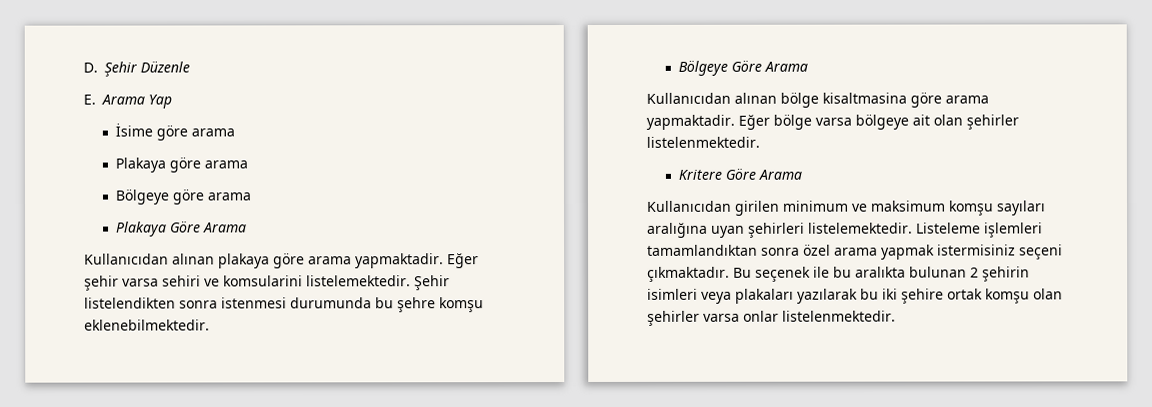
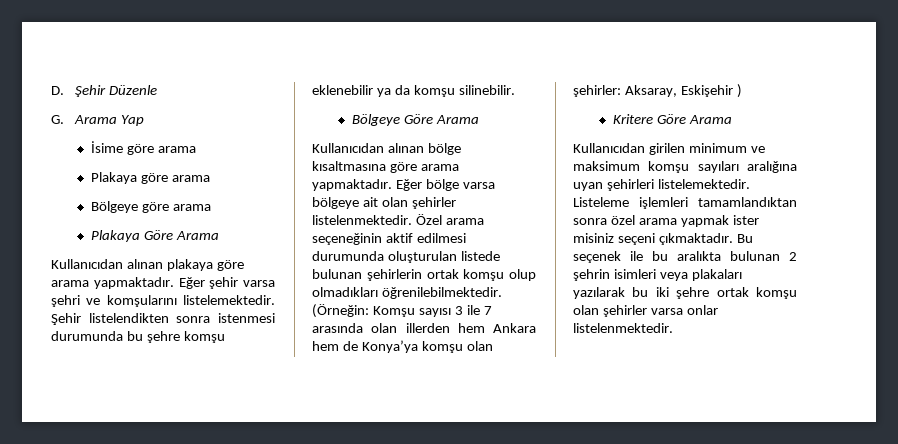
- E. Arama Yap
+ G. Arama Yap
- Kullanıcıdan alınan plakaya göre arama yapmaktadir.
+ Kullanıcıdan alınan plakaya göre arama yapmaktadır.
- Eğer şehir varsa sehiri ve komsularini listelemektedir.
+ Eğer şehir varsa şehri ve komşularını listelemektedir.
- Şehir listelendikten sonra istenmesi durumunda bu şehre komşu eklenebilmektedir.
+ Şehir listelendikten sonra istenmesi durumunda bu şehre komşu eklenebilir ya da komşu silinebilir.
- Kullanıcıdan alınan bölge kisaltmasina göre arama yapmaktadir.
+ Kullanıcıdan alınan bölge kısaltmasına göre arama yapmaktadır.
+ Özel arama seçeneğinin aktif edilmesi durumunda oluşturulan listede bulunan şehirlerin ortak komşu olup olmadıkları öğrenilebilmektedir. (Örneğin: Komşu sayısı 3 ile 7 arasında olan illerden hem Ankara hem de Konya’ya komşu olan şehirler: Aksaray, Eskişehir )
- Listeleme işlemleri tamamlandıktan sonra özel arama yapmak istermisiniz seçeni çıkmaktadır.
+ Listeleme işlemleri tamamlandıktan sonra özel arama yapmak ister misiniz seçeni çıkmaktadır.
- Bu seçenek ile bu aralıkta bulunan 2 şehirin isimleri veya plakaları yazılarak bu iki şehire ortak komşu olan şehirler varsa onlar listelenmektedir.
+ Bu seçenek ile bu aralıkta bulunan 2 şehrin isimleri veya plakaları yazılarak bu iki şehre ortak komşu olan şehirler varsa onlar listelenmektedir.

